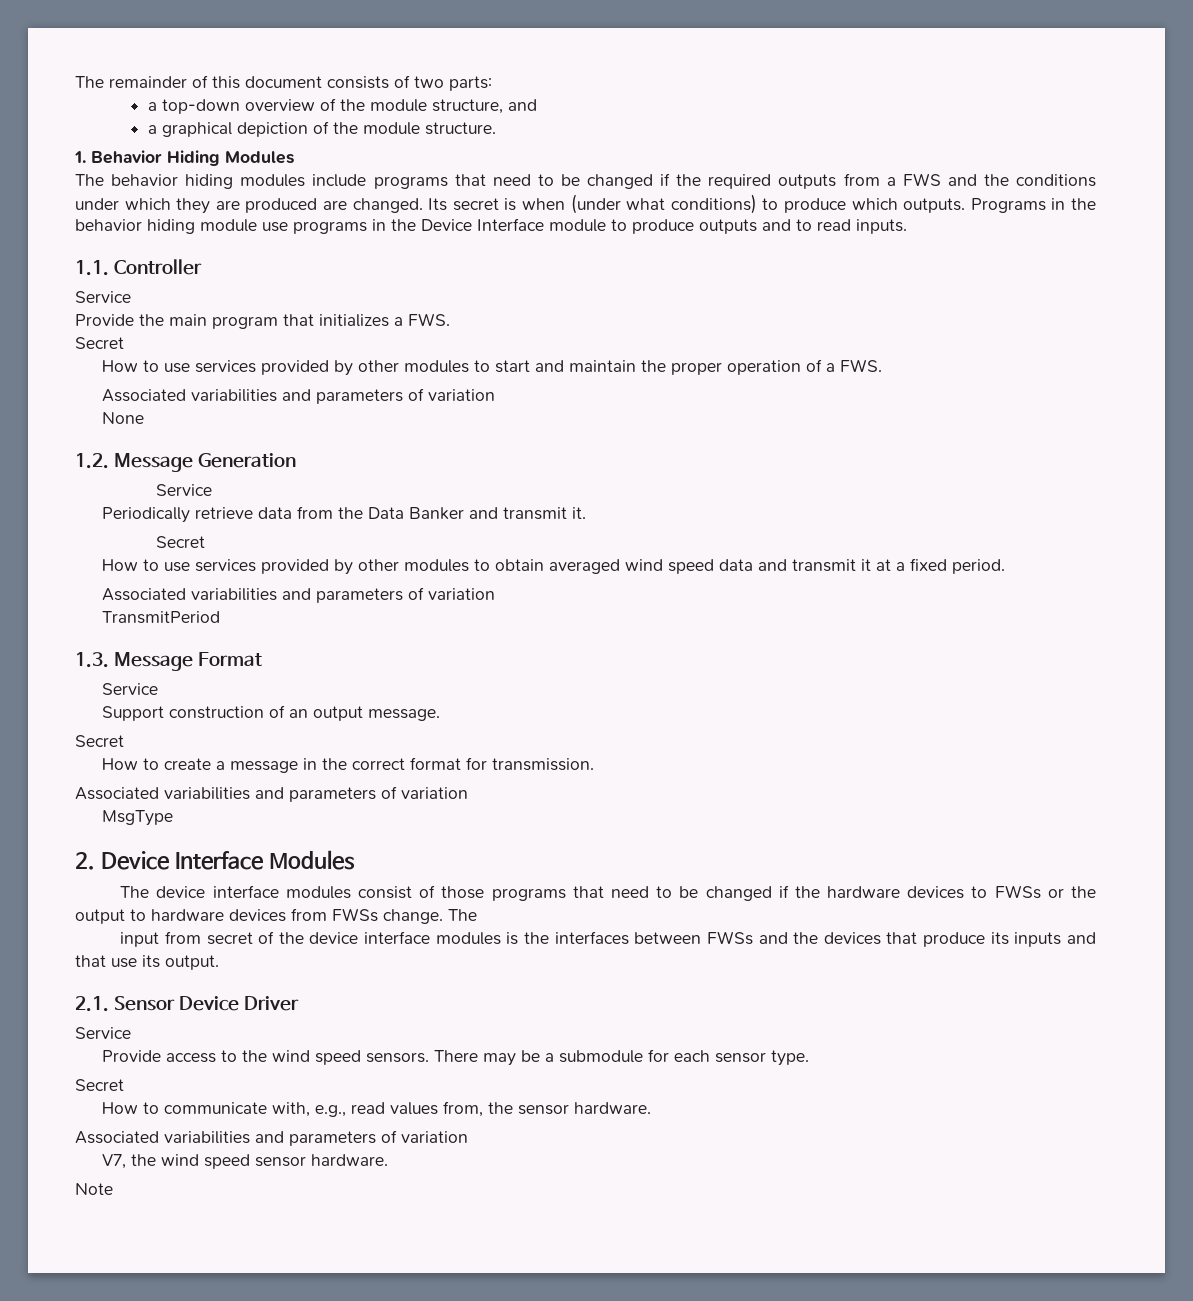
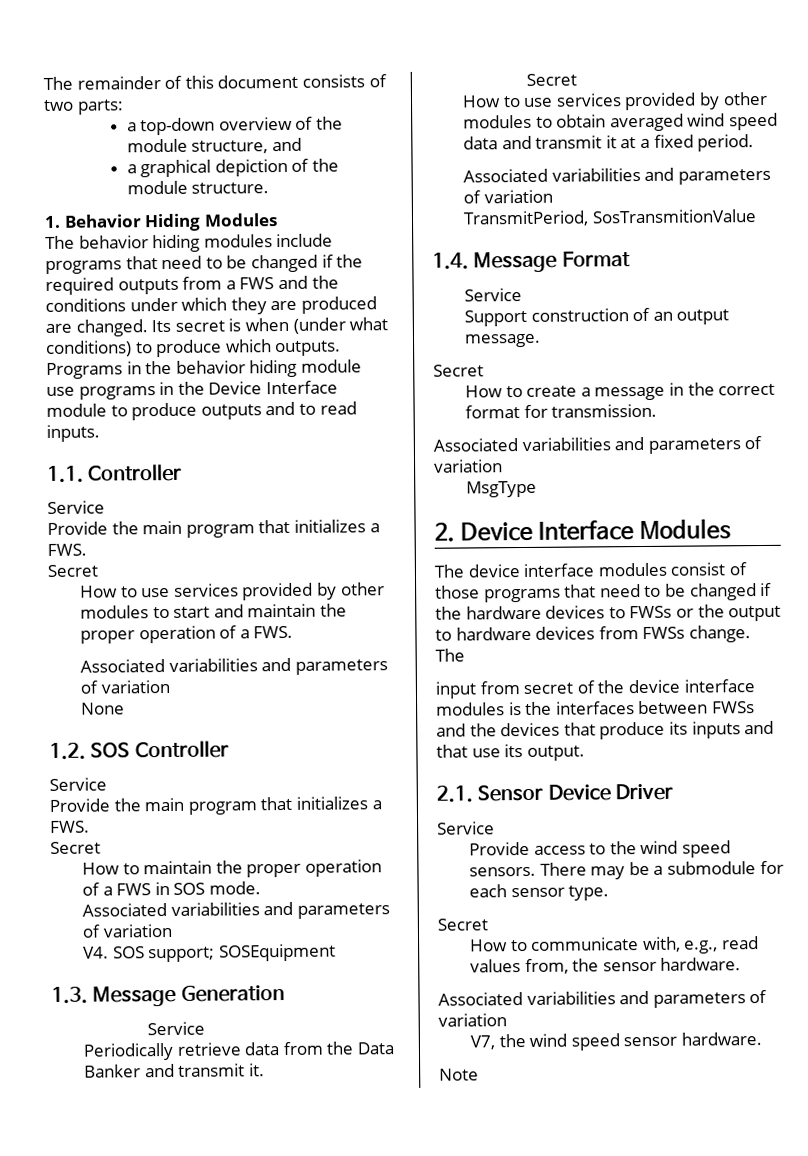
- 1.2. Message Generation
+ 1.2. SOS Controller
+ Service
+ Provide the main program that initializes a FWS.
+ Secret
+ How to maintain the proper operation of a FWS in SOS mode.
+ Associated variabilities and parameters of variation
+ V4. SOS support; SOSEquipment
+ 1.3. Message Generation
- TransmitPeriod
- 1.3. Message Format
+ TransmitPeriod, SosTransmitionValue
+ 1.4. Message Format

